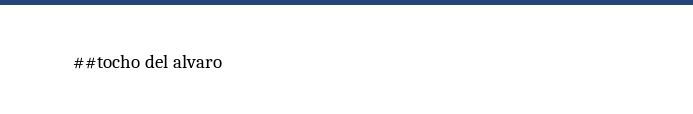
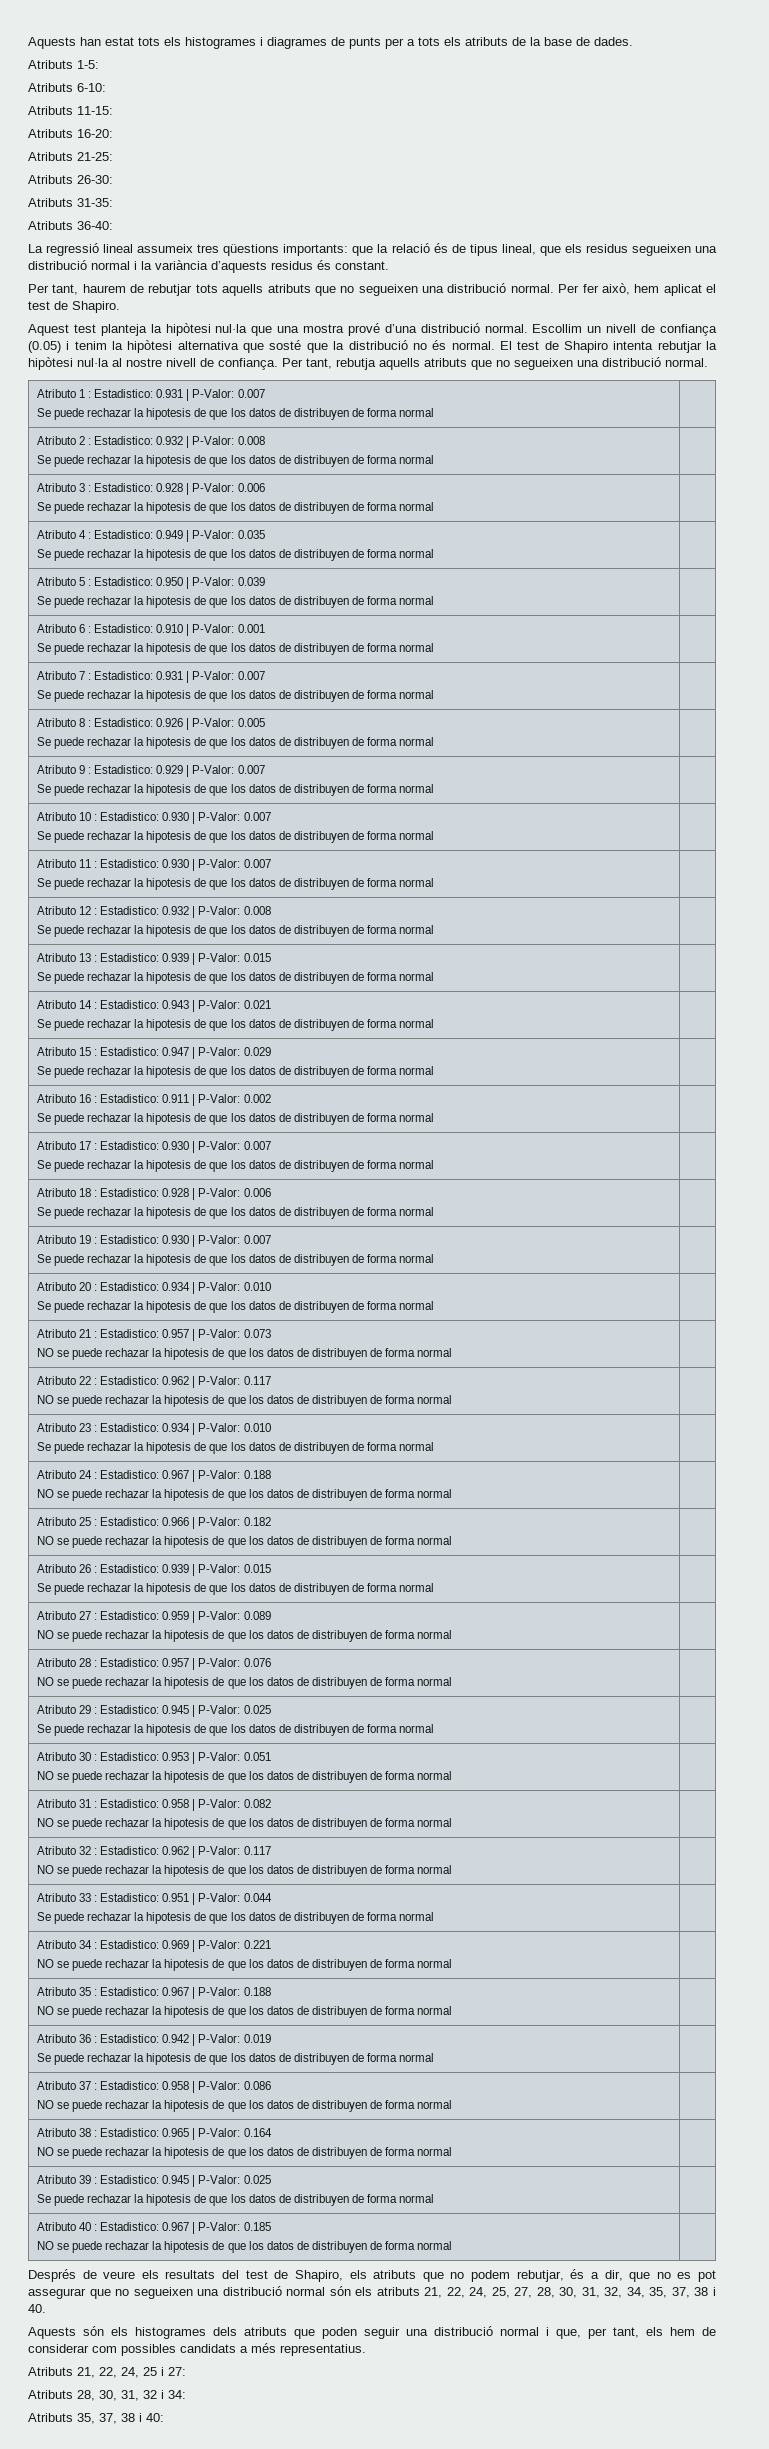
- ##tocho del alvaro
+ Aquests han estat tots els histogrames i diagrames de punts per a tots els atributs de la base de dades.
+ Atributs 1-5:
+ Atributs 6-10:
+ Atributs 11-15:
+ Atributs 16-20:
+ Atributs 21-25:
+ Atributs 26-30:
+ Atributs 31-35:
+ Atributs 36-40:
+ La regressió lineal assumeix tres qüestions importants: que la relació és de tipus lineal, que els residus segueixen una distribució normal i la variància d’aquests residus és constant.
+ Per tant, haurem de rebutjar tots aquells atributs que no segueixen una distribució normal. Per fer això, hem aplicat el test de Shapiro.
+ Aquest test planteja la hipòtesi nul·la que una mostra prové d’una distribució normal. Escollim un nivell de confiança (0.05) i tenim la hipòtesi alternativa que sosté que la distribució no és normal. El test de Shapiro intenta rebutjar la hipòtesi nul·la al nostre nivell de confiança. Per tant, rebutja aquells atributs que no segueixen una distribució normal.
+ Atributo 1 : Estadistico: 0.931 | P-Valor: 0.007
+ Se puede rechazar la hipotesis de que los datos de distribuyen de forma normal |
+ Atributo 2 : Estadistico: 0.932 | P-Valor: 0.008
+ Se puede rechazar la hipotesis de que los datos de distribuyen de forma normal |
+ Atributo 3 : Estadistico: 0.928 | P-Valor: 0.006
+ Se puede rechazar la hipotesis de que los datos de distribuyen de forma normal |
+ Atributo 4 : Estadistico: 0.949 | P-Valor: 0.035
+ Se puede rechazar la hipotesis de que los datos de distribuyen de forma normal |
+ Atributo 5 : Estadistico: 0.950 | P-Valor: 0.039
+ Se puede rechazar la hipotesis de que los datos de distribuyen de forma normal |
+ Atributo 6 : Estadistico: 0.910 | P-Valor: 0.001
+ Se puede rechazar la hipotesis de que los datos de distribuyen de forma normal |
+ Atributo 7 : Estadistico: 0.931 | P-Valor: 0.007
+ Se puede rechazar la hipotesis de que los datos de distribuyen de forma normal |
+ Atributo 8 : Estadistico: 0.926 | P-Valor: 0.005
+ Se puede rechazar la hipotesis de que los datos de distribuyen de forma normal |
+ Atributo 9 : Estadistico: 0.929 | P-Valor: 0.007
+ Se puede rechazar la hipotesis de que los datos de distribuyen de forma normal |
+ Atributo 10 : Estadistico: 0.930 | P-Valor: 0.007
+ Se puede rechazar la hipotesis de que los datos de distribuyen de forma normal |
+ Atributo 11 : Estadistico: 0.930 | P-Valor: 0.007
+ Se puede rechazar la hipotesis de que los datos de distribuyen de forma normal |
+ Atributo 12 : Estadistico: 0.932 | P-Valor: 0.008
+ Se puede rechazar la hipotesis de que los datos de distribuyen de forma normal |
+ Atributo 13 : Estadistico: 0.939 | P-Valor: 0.015
+ Se puede rechazar la hipotesis de que los datos de distribuyen de forma normal |
+ Atributo 14 : Estadistico: 0.943 | P-Valor: 0.021
+ Se puede rechazar la hipotesis de que los datos de distribuyen de forma normal |
+ Atributo 15 : Estadistico: 0.947 | P-Valor: 0.029
+ Se puede rechazar la hipotesis de que los datos de distribuyen de forma normal |
+ Atributo 16 : Estadistico: 0.911 | P-Valor: 0.002
+ Se puede rechazar la hipotesis de que los datos de distribuyen de forma normal |
+ Atributo 17 : Estadistico: 0.930 | P-Valor: 0.007
+ Se puede rechazar la hipotesis de que los datos de distribuyen de forma normal |
+ Atributo 18 : Estadistico: 0.928 | P-Valor: 0.006
+ Se puede rechazar la hipotesis de que los datos de distribuyen de forma normal |
+ Atributo 19 : Estadistico: 0.930 | P-Valor: 0.007
+ Se puede rechazar la hipotesis de que los datos de distribuyen de forma normal |
+ Atributo 20 : Estadistico: 0.934 | P-Valor: 0.010
+ Se puede rechazar la hipotesis de que los datos de distribuyen de forma normal |
+ Atributo 21 : Estadistico: 0.957 | P-Valor: 0.073
+ NO se puede rechazar la hipotesis de que los datos de distribuyen de forma normal |
+ Atributo 22 : Estadistico: 0.962 | P-Valor: 0.117
+ NO se puede rechazar la hipotesis de que los datos de distribuyen de forma normal |
+ Atributo 23 : Estadistico: 0.934 | P-Valor: 0.010
+ Se puede rechazar la hipotesis de que los datos de distribuyen de forma normal |
+ Atributo 24 : Estadistico: 0.967 | P-Valor: 0.188
+ NO se puede rechazar la hipotesis de que los datos de distribuyen de forma normal |
+ Atributo 25 : Estadistico: 0.966 | P-Valor: 0.182
+ NO se puede rechazar la hipotesis de que los datos de distribuyen de forma normal |
+ Atributo 26 : Estadistico: 0.939 | P-Valor: 0.015
+ Se puede rechazar la hipotesis de que los datos de distribuyen de forma normal |
+ Atributo 27 : Estadistico: 0.959 | P-Valor: 0.089
+ NO se puede rechazar la hipotesis de que los datos de distribuyen de forma normal |
+ Atributo 28 : Estadistico: 0.957 | P-Valor: 0.076
+ NO se puede rechazar la hipotesis de que los datos de distribuyen de forma normal |
+ Atributo 29 : Estadistico: 0.945 | P-Valor: 0.025
+ Se puede rechazar la hipotesis de que los datos de distribuyen de forma normal |
+ Atributo 30 : Estadistico: 0.953 | P-Valor: 0.051
+ NO se puede rechazar la hipotesis de que los datos de distribuyen de forma normal |
+ Atributo 31 : Estadistico: 0.958 | P-Valor: 0.082
+ NO se puede rechazar la hipotesis de que los datos de distribuyen de forma normal |
+ Atributo 32 : Estadistico: 0.962 | P-Valor: 0.117
+ NO se puede rechazar la hipotesis de que los datos de distribuyen de forma normal |
+ Atributo 33 : Estadistico: 0.951 | P-Valor: 0.044
+ Se puede rechazar la hipotesis de que los datos de distribuyen de forma normal |
+ Atributo 34 : Estadistico: 0.969 | P-Valor: 0.221
+ NO se puede rechazar la hipotesis de que los datos de distribuyen de forma normal |
+ Atributo 35 : Estadistico: 0.967 | P-Valor: 0.188
+ NO se puede rechazar la hipotesis de que los datos de distribuyen de forma normal |
+ Atributo 36 : Estadistico: 0.942 | P-Valor: 0.019
+ Se puede rechazar la hipotesis de que los datos de distribuyen de forma normal |
+ Atributo 37 : Estadistico: 0.958 | P-Valor: 0.086
+ NO se puede rechazar la hipotesis de que los datos de distribuyen de forma normal |
+ Atributo 38 : Estadistico: 0.965 | P-Valor: 0.164
+ NO se puede rechazar la hipotesis de que los datos de distribuyen de forma normal |
+ Atributo 39 : Estadistico: 0.945 | P-Valor: 0.025
+ Se puede rechazar la hipotesis de que los datos de distribuyen de forma normal |
+ Atributo 40 : Estadistico: 0.967 | P-Valor: 0.185
+ NO se puede rechazar la hipotesis de que los datos de distribuyen de forma normal |
+ Després de veure els resultats del test de Shapiro, els atributs que no podem rebutjar, és a dir, que no es pot assegurar que no segueixen una distribució normal són els atributs 21, 22, 24, 25, 27, 28, 30, 31, 32, 34, 35, 37, 38 i 40.
+ Aquests són els histogrames dels atributs que poden seguir una distribució normal i que, per tant, els hem de considerar com possibles candidats a més representatius.
+ Atributs 21, 22, 24, 25 i 27:
+ Atributs 28, 30, 31, 32 i 34:
+ Atributs 35, 37, 38 i 40:

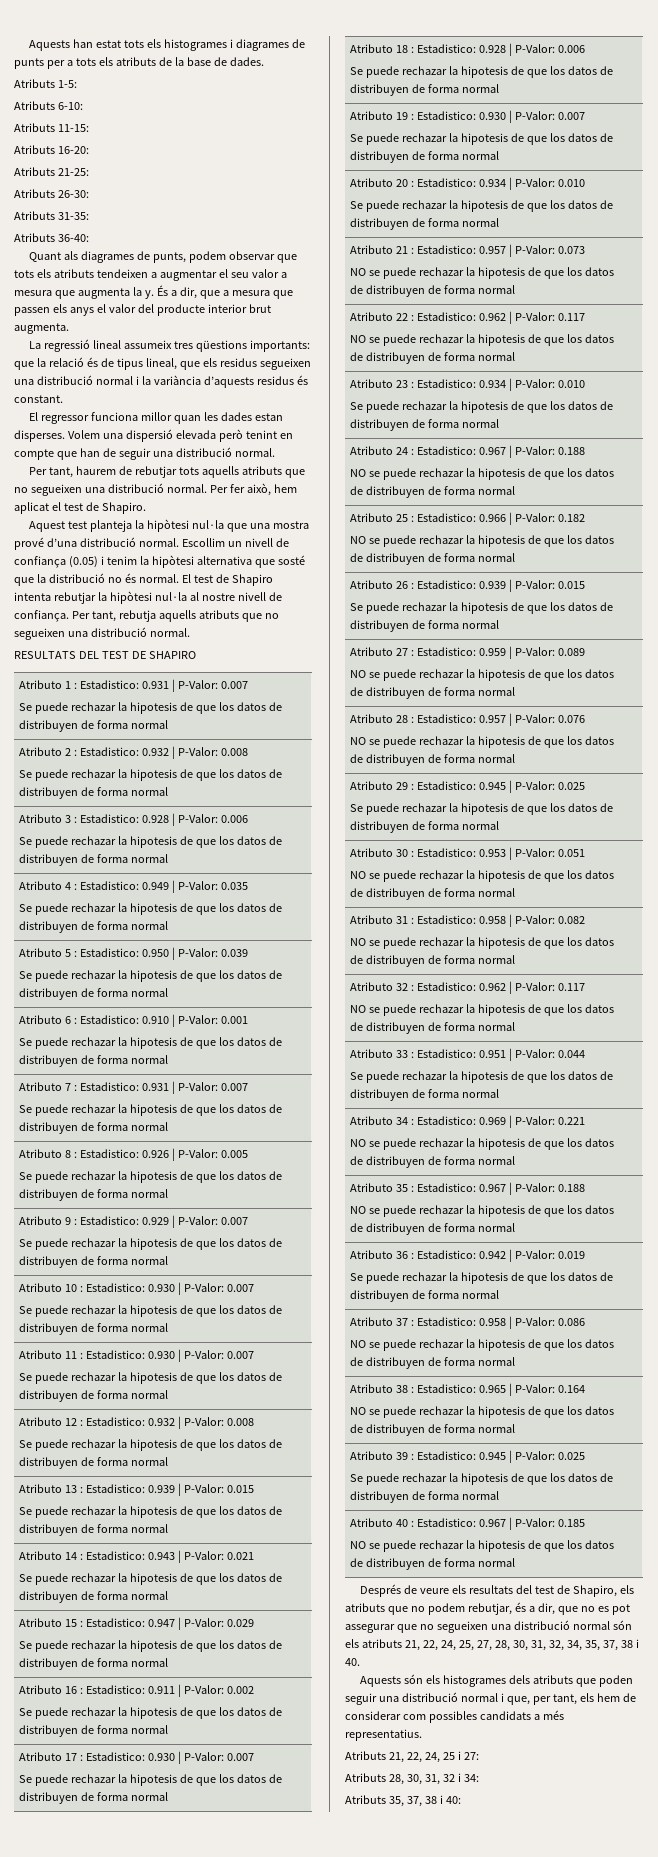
+ Quant als diagrames de punts, podem observar que tots els atributs tendeixen a augmentar el seu valor a mesura que augmenta la y. És a dir, que a mesura que passen els anys el valor del producte interior brut augmenta.
+ El regressor funciona millor quan les dades estan disperses. Volem una dispersió elevada però tenint en compte que han de seguir una distribució normal.
+ RESULTATS DEL TEST DE SHAPIRO

